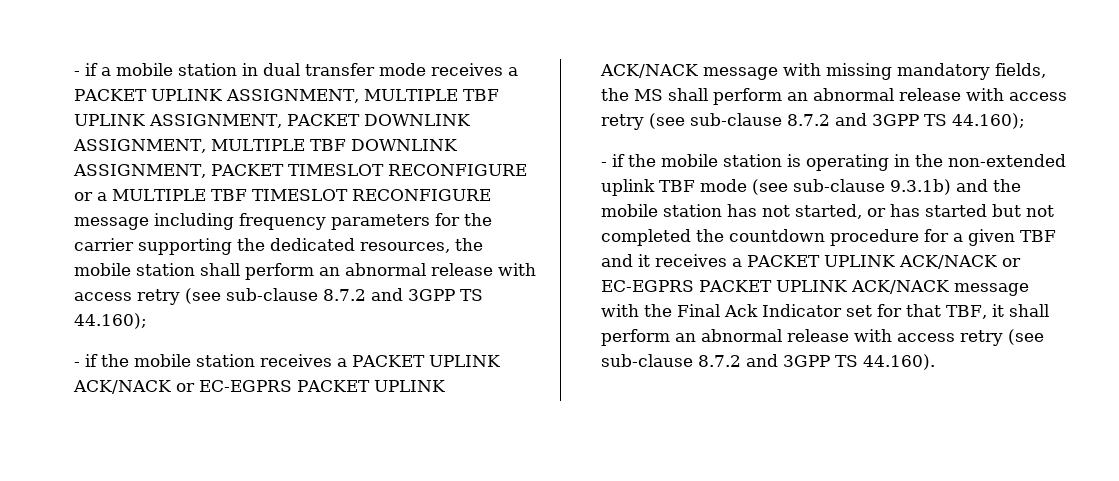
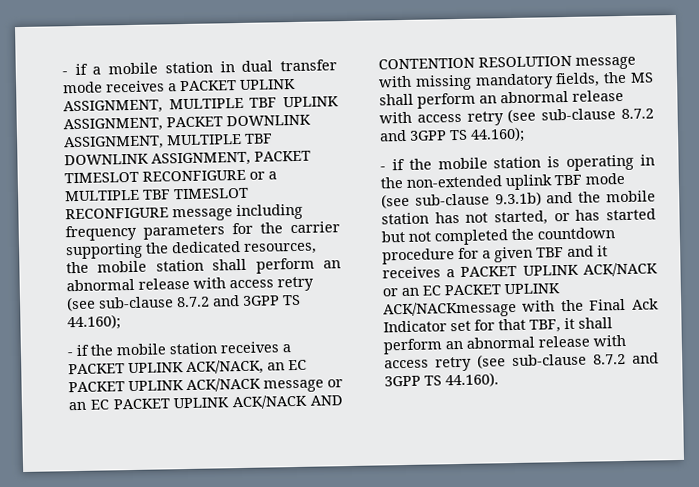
- - if the mobile station receives a PACKET UPLINK ACK/NACK or EC-EGPRS PACKET UPLINK ACK/NACK message with missing mandatory fields, the MS shall perform an abnormal release with access retry (see sub-clause 8.7.2 and 3GPP TS 44.160);
+ - if the mobile station receives a PACKET UPLINK ACK/NACK, an EC PACKET UPLINK ACK/NACK message or an EC PACKET UPLINK ACK/NACK AND CONTENTION RESOLUTION message with missing mandatory fields, the MS shall perform an abnormal release with access retry (see sub-clause 8.7.2 and 3GPP TS 44.160);
- - if the mobile station is operating in the non-extended uplink TBF mode (see sub-clause 9.3.1b) and the mobile station has not started, or has started but not completed the countdown procedure for a given TBF and it receives a PACKET UPLINK ACK/NACK or EC-EGPRS PACKET UPLINK ACK/NACK message with the Final Ack Indicator set for that TBF, it shall perform an abnormal release with access retry (see sub-clause 8.7.2 and 3GPP TS 44.160).
+ - if the mobile station is operating in the non-extended uplink TBF mode (see sub-clause 9.3.1b) and the mobile station has not started, or has started but not completed the countdown procedure for a given TBF and it receives a PACKET UPLINK ACK/NACK or an EC PACKET UPLINK ACK/NACKmessage with the Final Ack Indicator set for that TBF, it shall perform an abnormal release with access retry (see sub-clause 8.7.2 and 3GPP TS 44.160).

